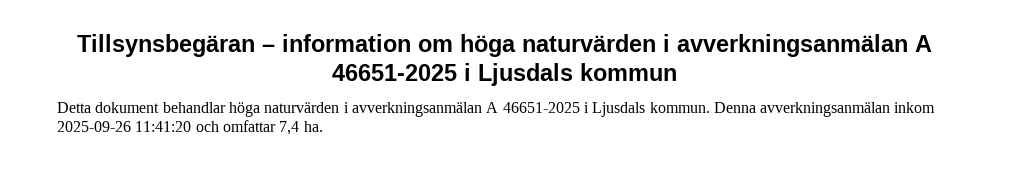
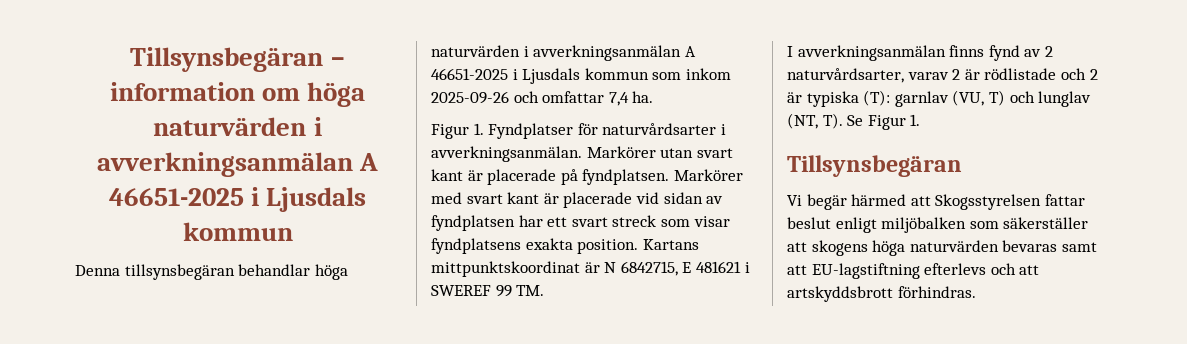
- Detta dokument behandlar höga naturvärden i avverkningsanmälan A 46651-2025 i Ljusdals kommun. Denna avverkningsanmälan inkom 2025-09-26 11:41:20 och omfattar 7,4 ha.
+ Denna tillsynsbegäran behandlar höga naturvärden i avverkningsanmälan A 46651-2025 i Ljusdals kommun som inkom 2025-09-26 och omfattar 7,4 ha.
+ Figur 1. Fyndplatser för naturvårdsarter i avverkningsanmälan. Markörer utan svart kant är placerade på fyndplatsen. Markörer med svart kant är placerade vid sidan av fyndplatsen har ett svart streck som visar fyndplatsens exakta position. Kartans mittpunktskoordinat är N 6842715, E 481621 i SWEREF 99 TM.
+ I avverkningsanmälan finns fynd av 2 naturvårdsarter, varav 2 är rödlistade och 2 är typiska (T): garnlav (VU, T) och lunglav (NT, T). Se Figur 1.
+ Tillsynsbegäran
+ Vi begär härmed att Skogsstyrelsen fattar beslut enligt miljöbalken som säkerställer att skogens höga naturvärden bevaras samt att EU-lagstiftning efterlevs och att artskyddsbrott förhindras.

